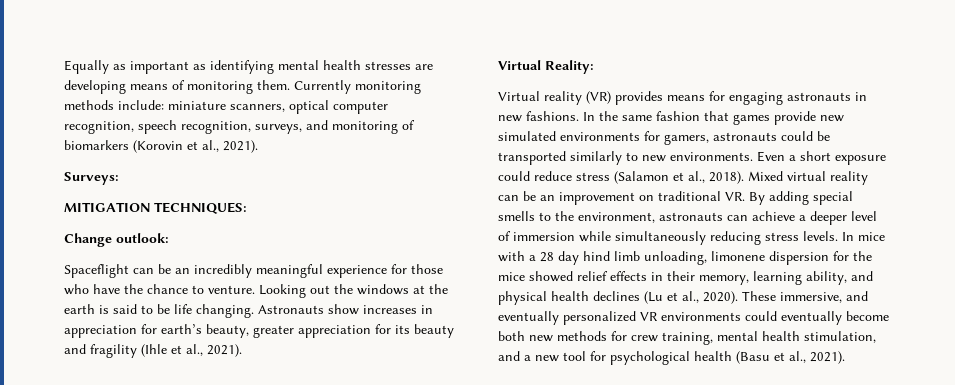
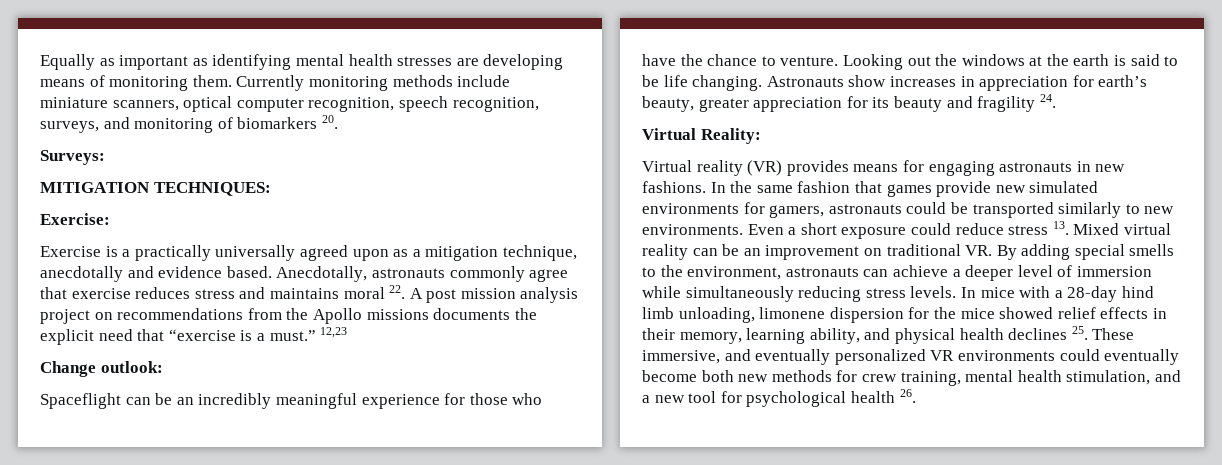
- Currently monitoring methods include: miniature scanners, optical computer recognition, speech recognition, surveys, and monitoring of biomarkers (Korovin et al., 2021).
+ Currently monitoring methods include miniature scanners, optical computer recognition, speech recognition, surveys, and monitoring of biomarkers 20.
+ Exercise:
+ Exercise is a practically universally agreed upon as a mitigation technique, anecdotally and evidence based. Anecdotally, astronauts commonly agree that exercise reduces stress and maintains moral 22. A post mission analysis project on recommendations from the Apollo missions documents the explicit need that “exercise is a must.” 12,23
- Astronauts show increases in appreciation for earth’s beauty, greater appreciation for its beauty and fragility (Ihle et al., 2021).
+ Astronauts show increases in appreciation for earth’s beauty, greater appreciation for its beauty and fragility 24.
- Even a short exposure could reduce stress (Salamon et al., 2018). Mixed virtual reality can be an improvement on traditional VR. By adding special smells to the environment, astronauts can achieve a deeper level of immersion while simultaneously reducing stress levels.
+ Even a short exposure could reduce stress 13. Mixed virtual reality can be an improvement on traditional VR. By adding special smells to the environment, astronauts can achieve a deeper level of immersion while simultaneously reducing stress levels.
- In mice with a 28 day hind limb unloading, limonene dispersion for the mice showed relief effects in their memory, learning ability, and physical health declines (Lu et al., 2020). These immersive, and eventually personalized VR environments could eventually become both new methods for crew training, mental health stimulation, and a new tool for psychological health (Basu et al., 2021).
+ In mice with a 28-day hind limb unloading, limonene dispersion for the mice showed relief effects in their memory, learning ability, and physical health declines 25. These immersive, and eventually personalized VR environments could eventually become both new methods for crew training, mental health stimulation, and a new tool for psychological health 26.

